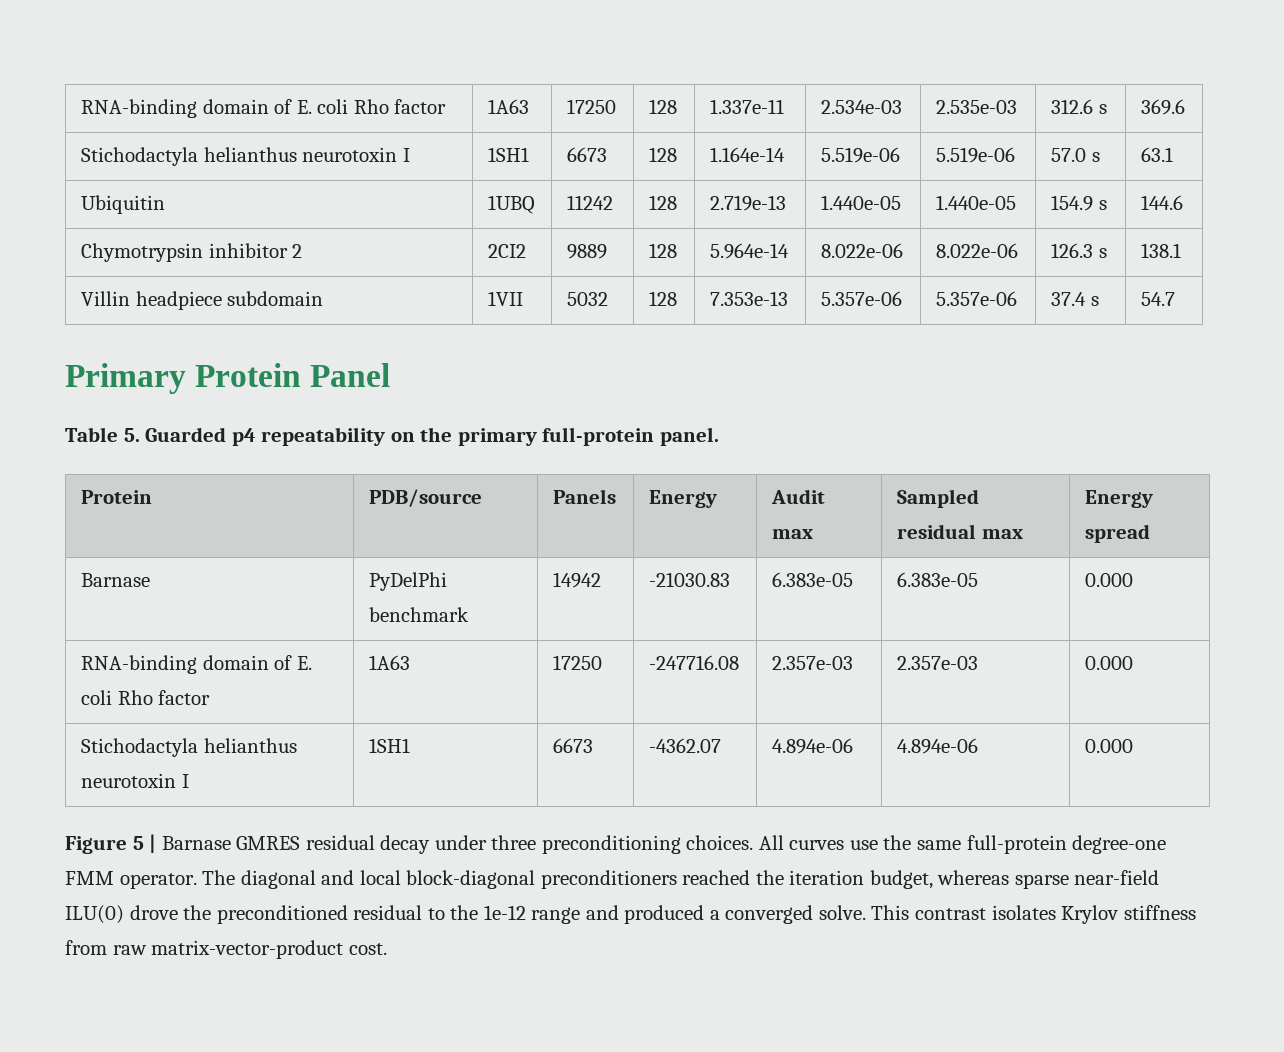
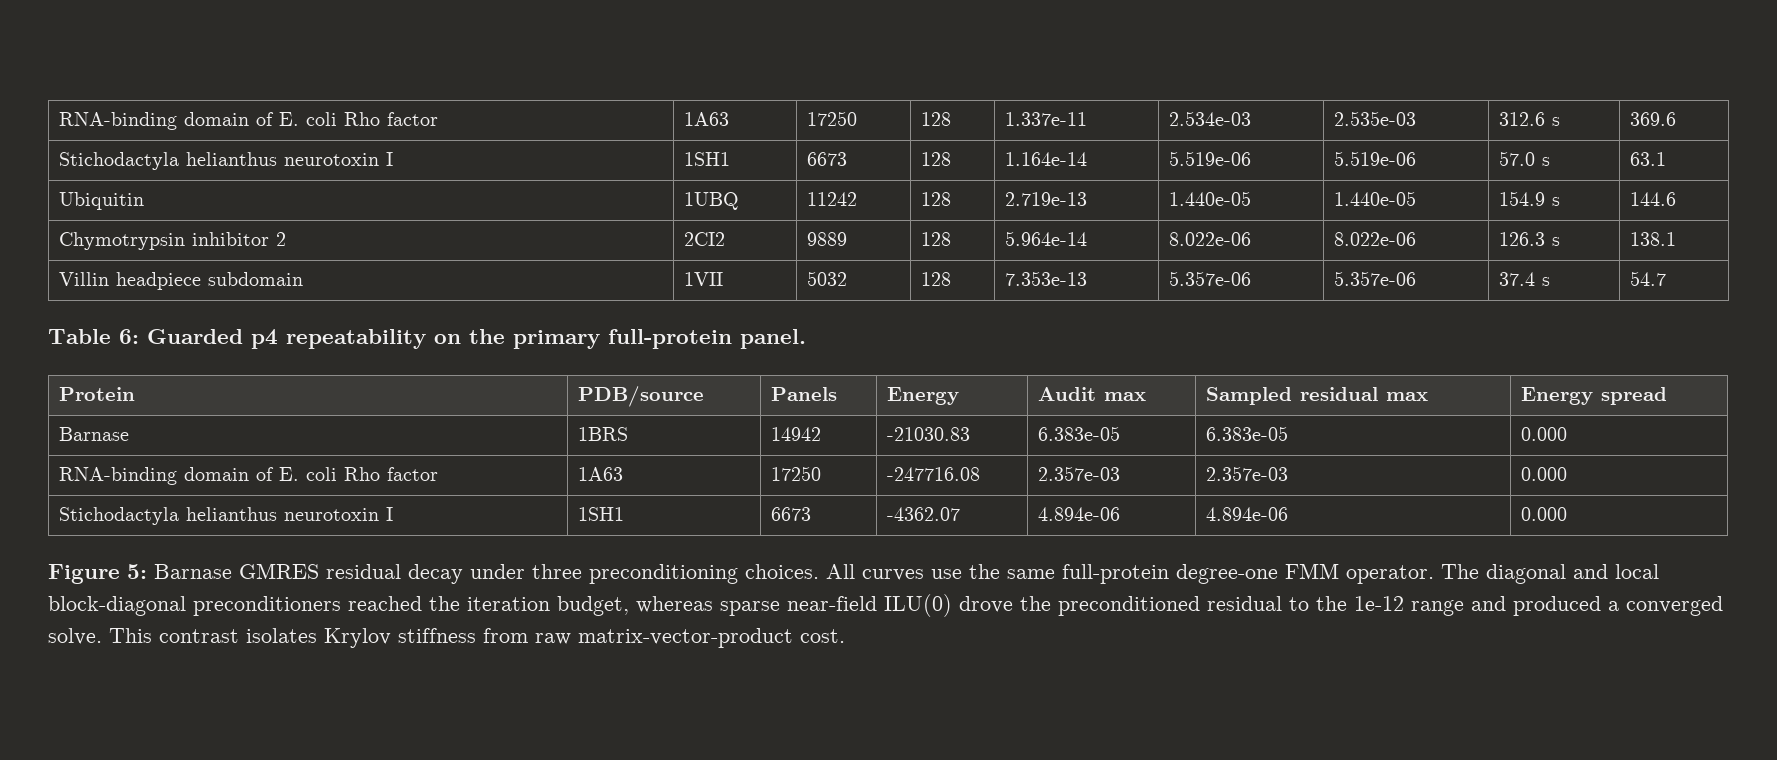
- Primary Protein Panel
- Table 5. Guarded p4 repeatability on the primary full-protein panel.
+ Table 6: Guarded p4 repeatability on the primary full-protein panel.
- Barnase | PyDelPhi benchmark | 14942 | -21030.83 | 6.383e-05 | 6.383e-05 | 0.000
+ Barnase | 1BRS | 14942 | -21030.83 | 6.383e-05 | 6.383e-05 | 0.000
- Figure 5 | Barnase GMRES residual decay under three preconditioning choices.
+ Figure 5: Barnase GMRES residual decay under three preconditioning choices.

